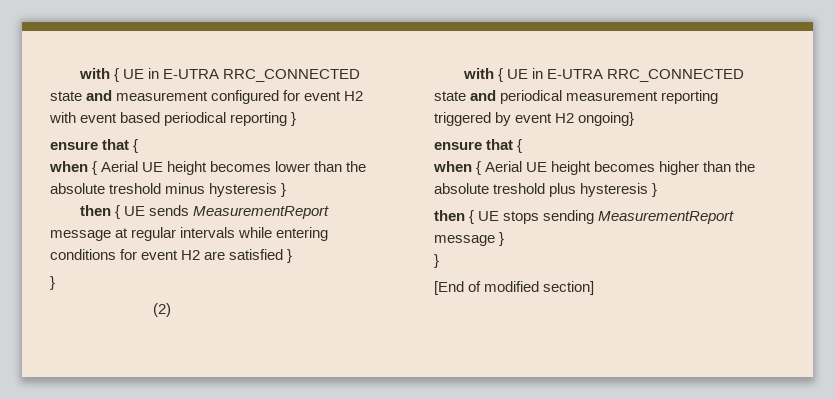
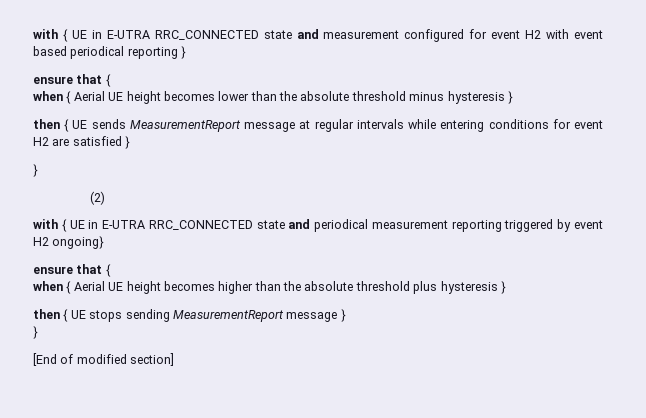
- when { Aerial UE height becomes lower than the absolute treshold minus hysteresis }
+ when { Aerial UE height becomes lower than the absolute threshold minus hysteresis }
- when { Aerial UE height becomes higher than the absolute treshold plus hysteresis }
+ when { Aerial UE height becomes higher than the absolute threshold plus hysteresis }

